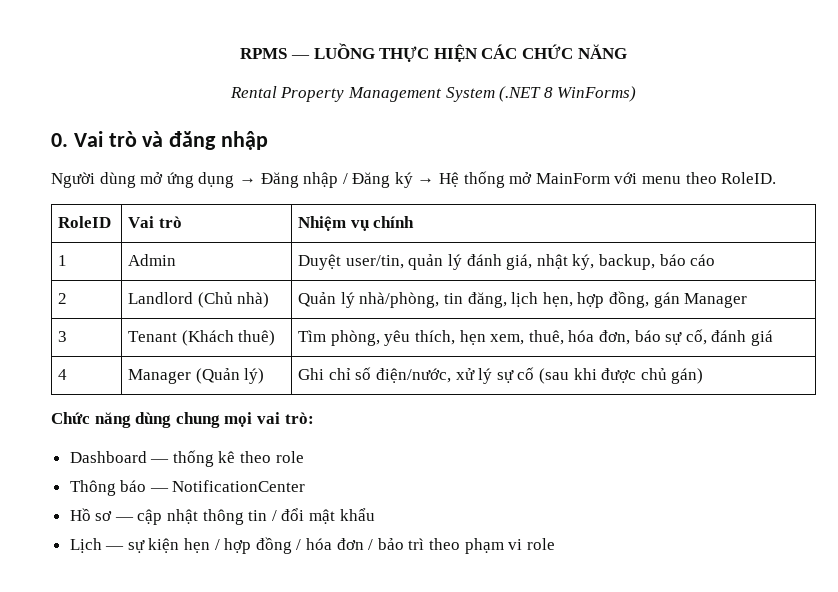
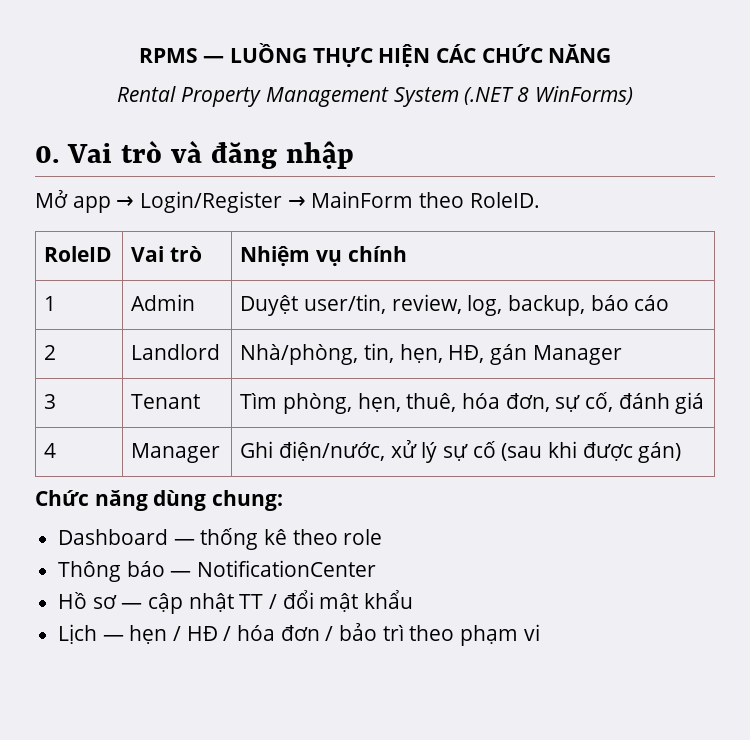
- Người dùng mở ứng dụng → Đăng nhập / Đăng ký → Hệ thống mở MainForm với menu theo RoleID.
+ Mở app → Login/Register → MainForm theo RoleID.
- 1 | Admin | Duyệt user/tin, quản lý đánh giá, nhật ký, backup, báo cáo
+ 1 | Admin | Duyệt user/tin, review, log, backup, báo cáo
- 2 | Landlord (Chủ nhà) | Quản lý nhà/phòng, tin đăng, lịch hẹn, hợp đồng, gán Manager
+ 2 | Landlord | Nhà/phòng, tin, hẹn, HĐ, gán Manager
- 3 | Tenant (Khách thuê) | Tìm phòng, yêu thích, hẹn xem, thuê, hóa đơn, báo sự cố, đánh giá
+ 3 | Tenant | Tìm phòng, hẹn, thuê, hóa đơn, sự cố, đánh giá
- 4 | Manager (Quản lý) | Ghi chỉ số điện/nước, xử lý sự cố (sau khi được chủ gán)
+ 4 | Manager | Ghi điện/nước, xử lý sự cố (sau khi được gán)
- Chức năng dùng chung mọi vai trò:
+ Chức năng dùng chung:
- Hồ sơ — cập nhật thông tin / đổi mật khẩu
+ Hồ sơ — cập nhật TT / đổi mật khẩu
- Lịch — sự kiện hẹn / hợp đồng / hóa đơn / bảo trì theo phạm vi role
+ Lịch — hẹn / HĐ / hóa đơn / bảo trì theo phạm vi

